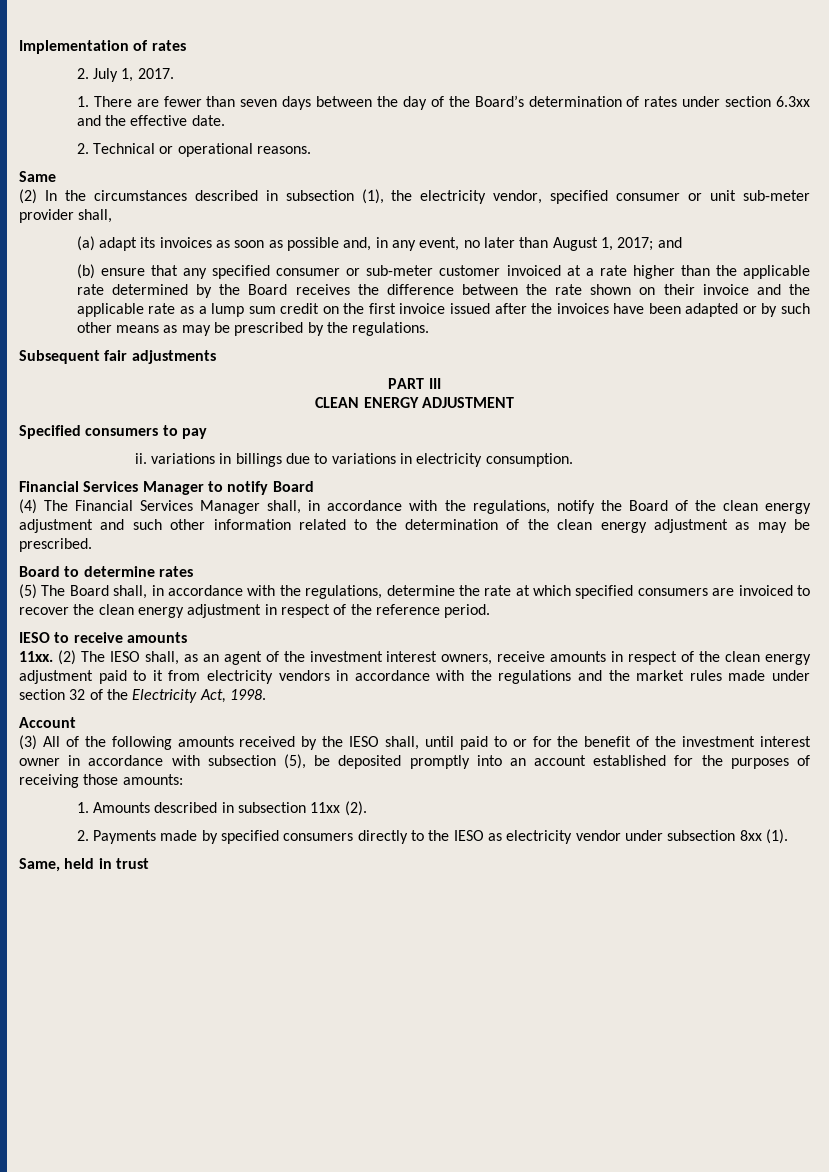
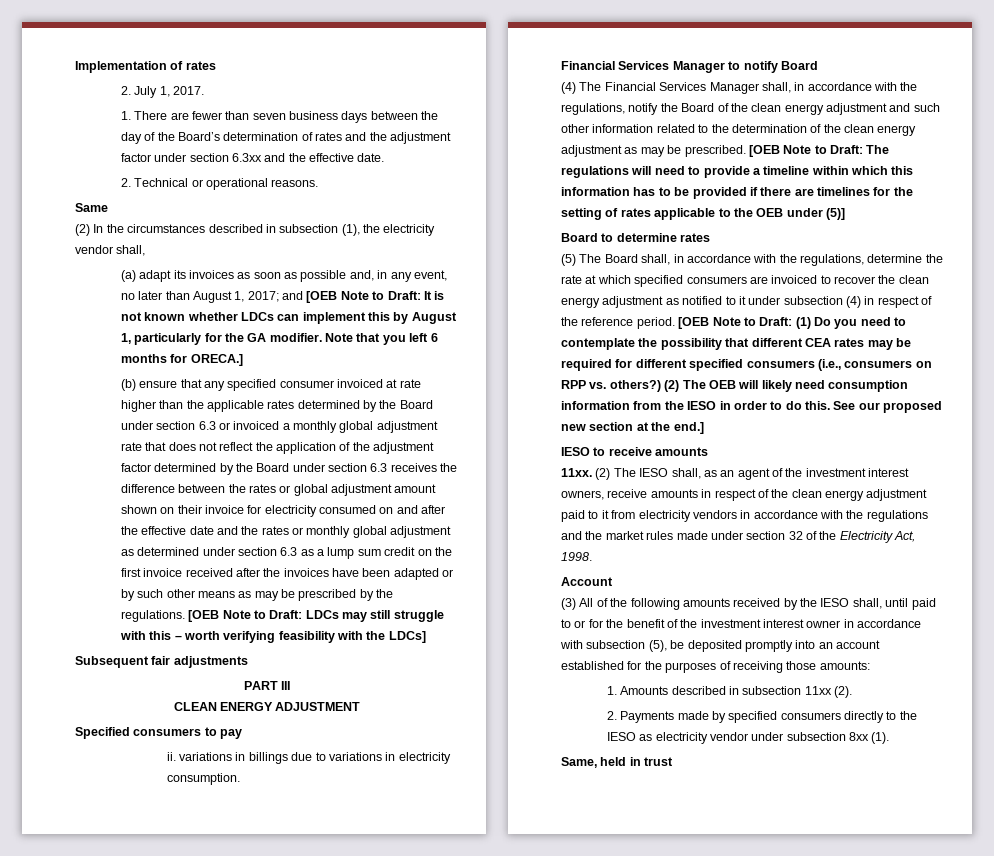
- 1. There are fewer than seven days between the day of the Board’s determination of rates under section 6.3xx and the effective date.
+ 1. There are fewer than seven business days between the day of the Board’s determination of rates and the adjustment factor under section 6.3xx and the effective date.
- (2) In the circumstances described in subsection (1), the electricity vendor, specified consumer or unit sub-meter provider shall,
+ (2) In the circumstances described in subsection (1), the electricity vendor shall,
- (a) adapt its invoices as soon as possible and, in any event, no later than August 1, 2017; and
+ (a) adapt its invoices as soon as possible and, in any event, no later than August 1, 2017; and [OEB Note to Draft: It is not known whether LDCs can implement this by August 1, particularly for the GA modifier. Note that you left 6 months for ORECA.]
- (b) ensure that any specified consumer or sub-meter customer invoiced at a rate higher than the applicable rate determined by the Board receives the difference between the rate shown on their invoice and the applicable rate as a lump sum credit on the first invoice issued after the invoices have been adapted or by such other means as may be prescribed by the regulations.
+ (b) ensure that any specified consumer invoiced at rate higher than the applicable rates determined by the Board under section 6.3 or invoiced a monthly global adjustment rate that does not reflect the application of the adjustment factor determined by the Board under section 6.3 receives the difference between the rates or global adjustment amount shown on their invoice for electricity consumed on and after the effective date and the rates or monthly global adjustment as determined under section 6.3 as a lump sum credit on the first invoice received after the invoices have been adapted or by such other means as may be prescribed by the regulations. [OEB Note to Draft: LDCs may still struggle with this – worth verifying feasibility with the LDCs]
+ [OEB Note to Draft: The regulations will need to provide a timeline within which this information has to be provided if there are timelines for the setting of rates applicable to the OEB under (5)]
- (5) The Board shall, in accordance with the regulations, determine the rate at which specified consumers are invoiced to recover the clean energy adjustment in respect of the reference period.
+ (5) The Board shall, in accordance with the regulations, determine the rate at which specified consumers are invoiced to recover the clean energy adjustment as notified to it under subsection (4) in respect of the reference period. [OEB Note to Draft: (1) Do you need to contemplate the possibility that different CEA rates may be required for different specified consumers (i.e., consumers on RPP vs. others?) (2) The OEB will likely need consumption information from the IESO in order to do this. See our proposed new section at the end.]

